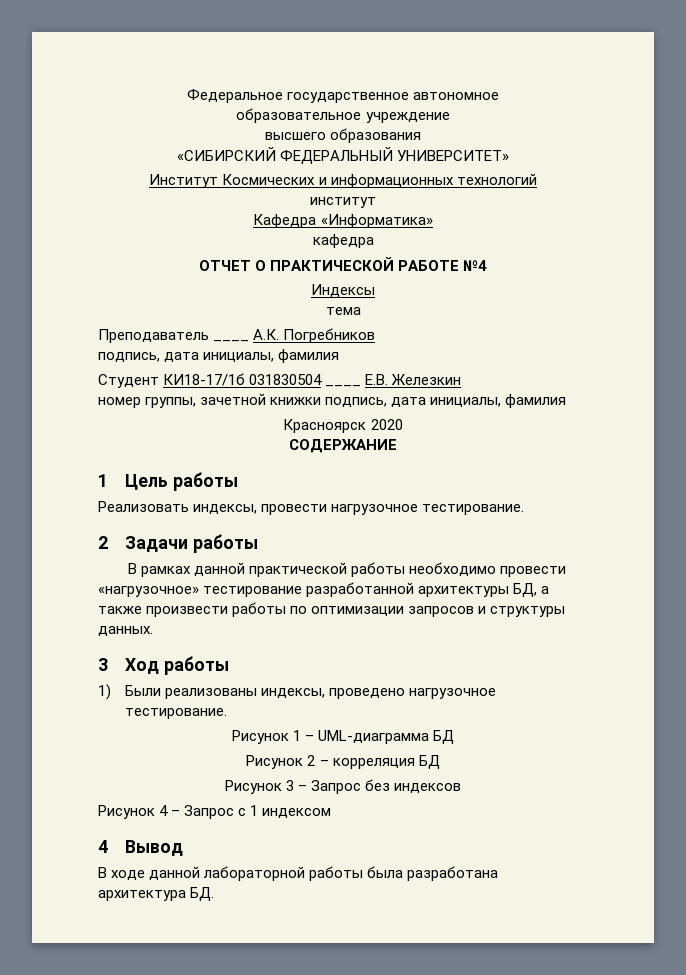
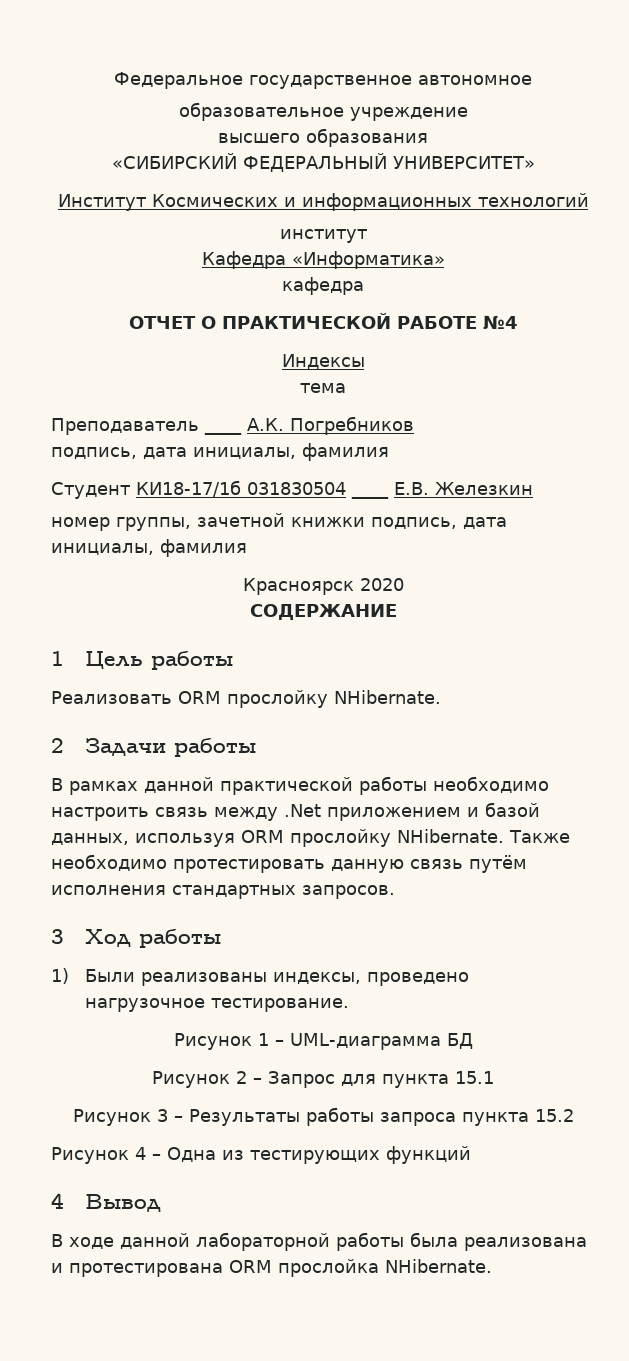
- Реализовать индексы, провести нагрузочное тестирование.
+ Реализовать ORM прослойку NHibernate.
- В рамках данной практической работы необходимо провести «нагрузочное» тестирование разработанной архитектуры БД, а также произвести работы по оптимизации запросов и структуры данных.
+ В рамках данной практической работы необходимо настроить связь между .Net приложением и базой данных, используя ORM прослойку NHibernate. Также необходимо протестировать данную связь путём исполнения стандартных запросов.
- Рисунок 2 – корреляция БД
+ Рисунок 2 – Запрос для пункта 15.1
- Рисунок 3 – Запрос без индексов
+ Рисунок 3 – Результаты работы запроса пункта 15.2
- Рисунок 4 – Запрос с 1 индексом
+ Рисунок 4 – Одна из тестирующих функций
- В ходе данной лабораторной работы была разработана архитектура БД.
+ В ходе данной лабораторной работы была реализована и протестирована ORM прослойка NHibernate.

